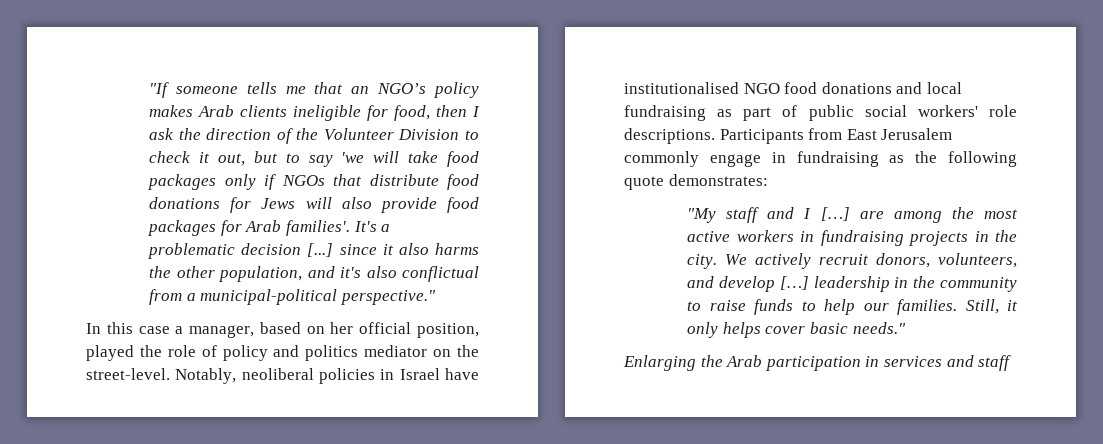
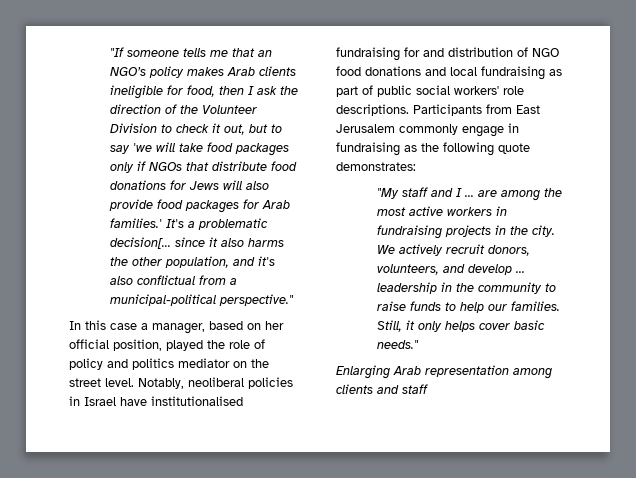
- "If someone tells me that an NGO’s policy makes Arab clients ineligible for food, then I ask the direction of the Volunteer Division to check it out, but to say 'we will take food packages only if NGOs that distribute food donations for Jews will also provide food packages for Arab families'.
+ "If someone tells me that an NGO’s policy makes Arab clients ineligible for food, then I ask the direction of the Volunteer Division to check it out, but to say 'we will take food packages only if NGOs that distribute food donations for Jews will also provide food packages for Arab families.'
- It's a problematic decision [...] since it also harms the other population, and it's also conflictual from a municipal-political perspective."
+ It's a problematic decision[... since it also harms the other population, and it's also conflictual from a municipal-political perspective."
- In this case a manager, based on her official position, played the role of policy and politics mediator on the street-level.
+ In this case a manager, based on her official position, played the role of policy and politics mediator on the street level.
- Notably, neoliberal policies in Israel have institutionalised NGO food donations and local fundraising as part of public social workers' role descriptions.
+ Notably, neoliberal policies in Israel have institutionalised fundraising for and distribution of NGO food donations and local fundraising as part of public social workers' role descriptions.
- "My staff and I […] are among the most active workers in fundraising projects in the city.
+ "My staff and I … are among the most active workers in fundraising projects in the city.
- We actively recruit donors, volunteers, and develop […] leadership in the community to raise funds to help our families.
+ We actively recruit donors, volunteers, and develop … leadership in the community to raise funds to help our families.
- Enlarging the Arab participation in services and staff
+ Enlarging Arab representation among clients and staff

